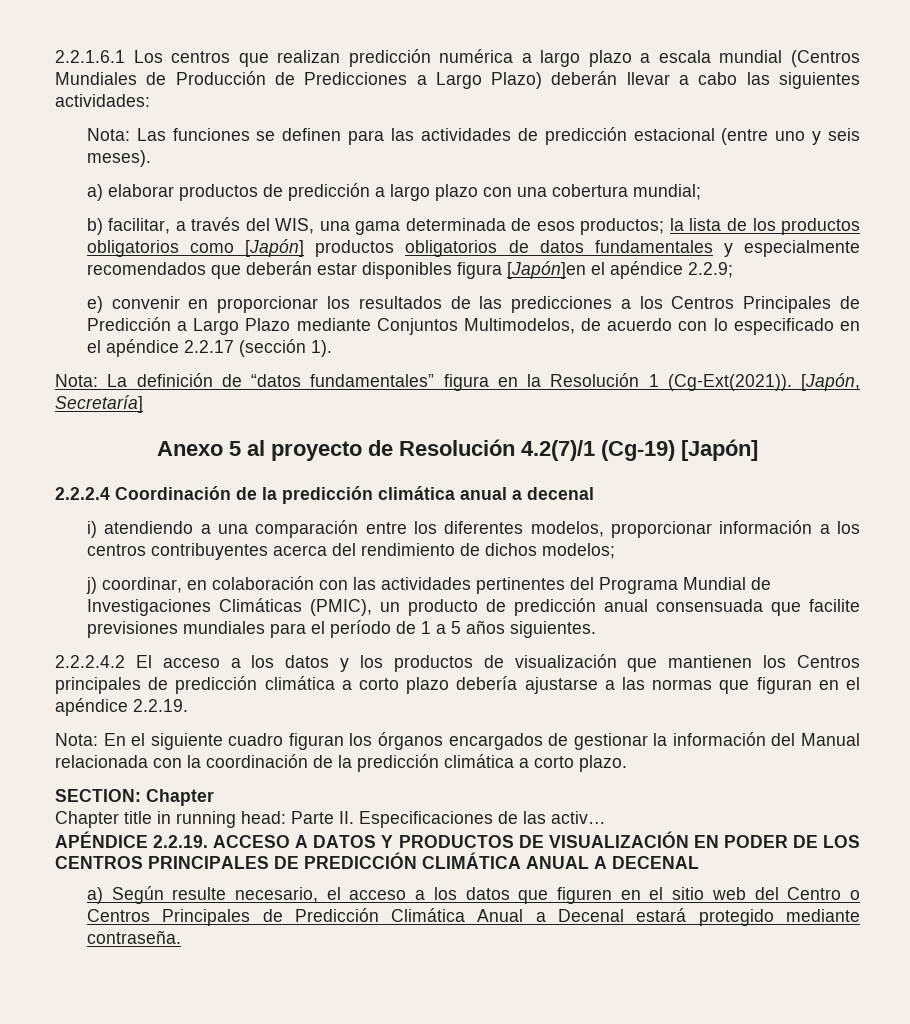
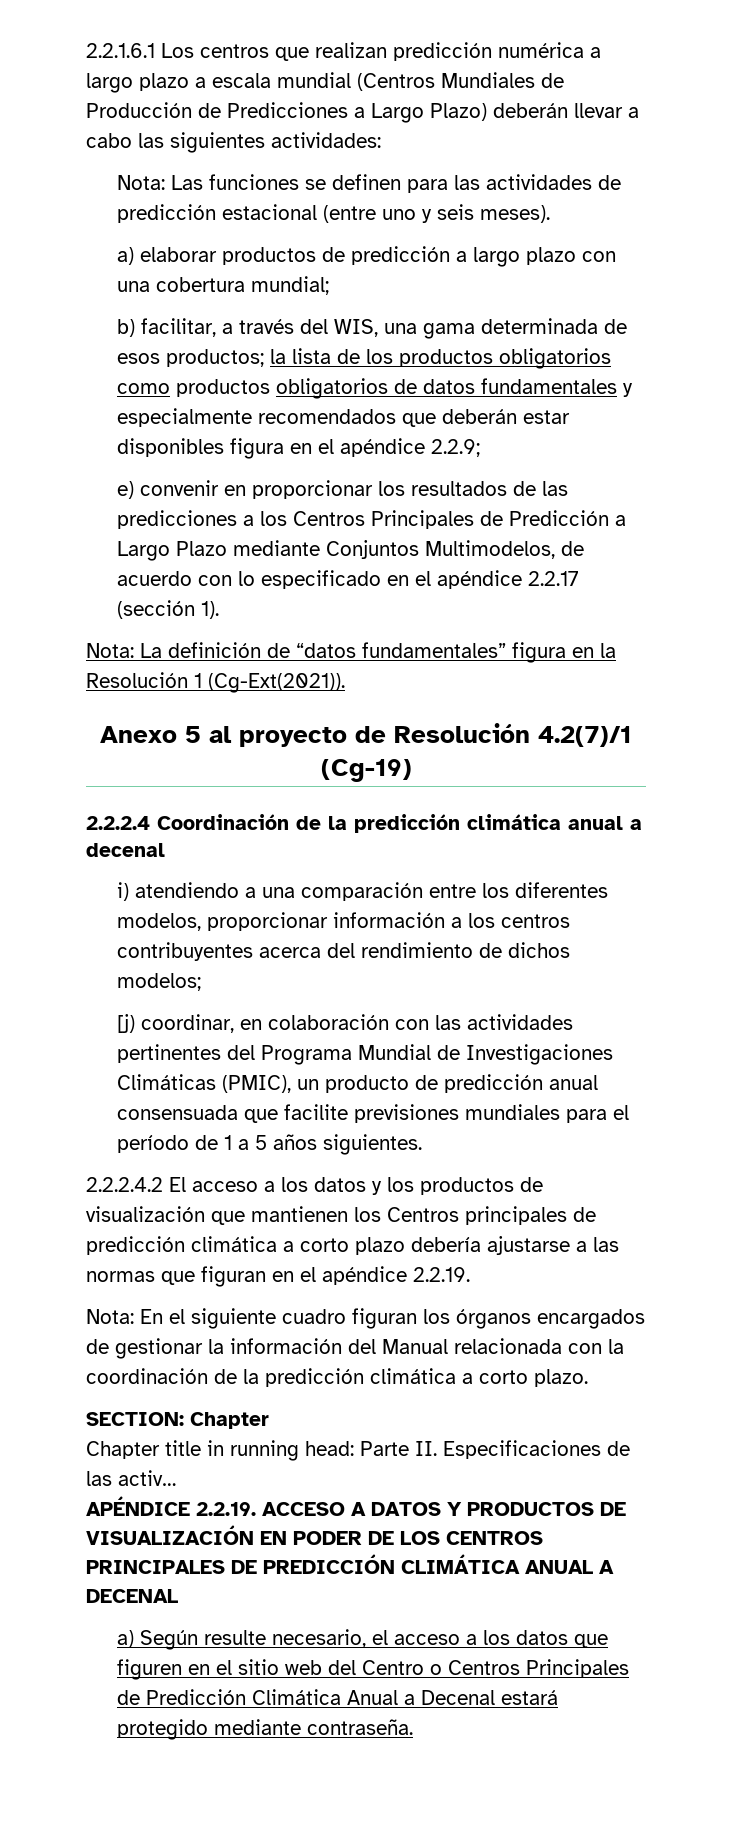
- b) facilitar, a través del WIS, una gama determinada de esos productos; la lista de los productos obligatorios como [Japón] productos obligatorios de datos fundamentales y especialmente recomendados que deberán estar disponibles figura [Japón]en el apéndice 2.2.9;
+ b) facilitar, a través del WIS, una gama determinada de esos productos; la lista de los productos obligatorios como productos obligatorios de datos fundamentales y especialmente recomendados que deberán estar disponibles figura en el apéndice 2.2.9;
- [Japón, Secretaría]
- Anexo 5 al proyecto de Resolución 4.2(7)/1 (Cg-19) [Japón]
+ Anexo 5 al proyecto de Resolución 4.2(7)/1 (Cg-19)
- j) coordinar, en colaboración con las actividades pertinentes del Programa Mundial de Investigaciones Climáticas (PMIC), un producto de predicción anual consensuada que facilite previsiones mundiales para el período de 1 a 5 años siguientes.
+ [j) coordinar, en colaboración con las actividades pertinentes del Programa Mundial de Investigaciones Climáticas (PMIC), un producto de predicción anual consensuada que facilite previsiones mundiales para el período de 1 a 5 años siguientes.

